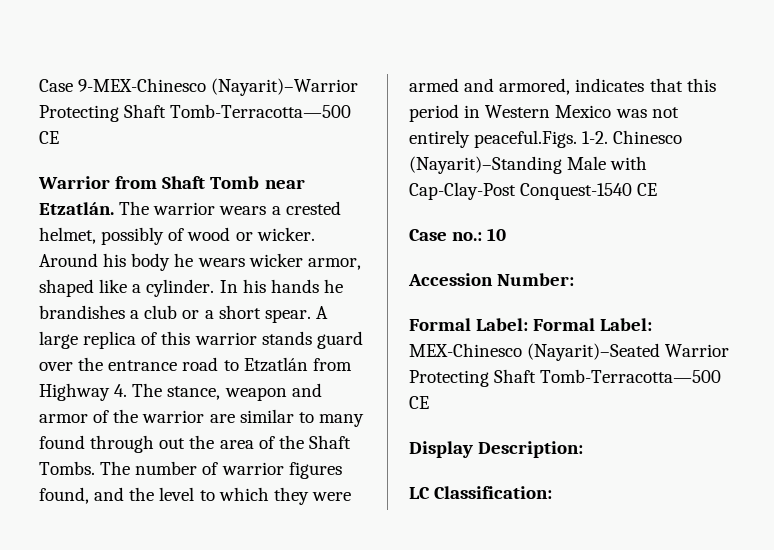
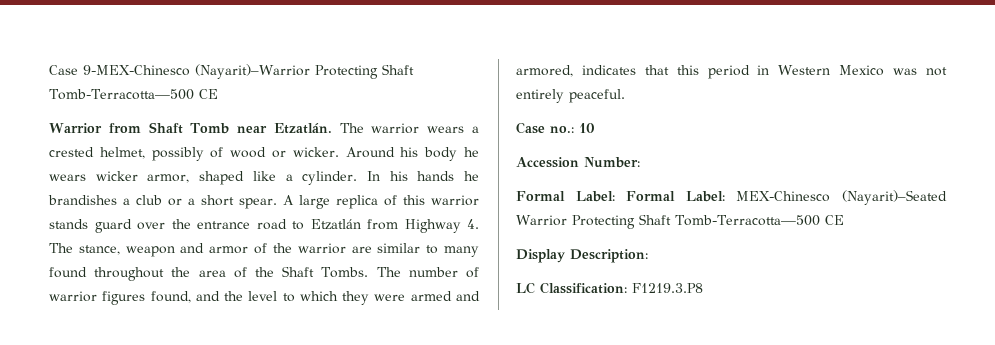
- A large replica of this warrior stands guard over the entrance road to Etzatlán from Highway 4. The stance, weapon and armor of the warrior are similar to many found through out the area of the Shaft Tombs.
+ A large replica of this warrior stands guard over the entrance road to Etzatlán from Highway 4. The stance, weapon and armor of the warrior are similar to many found throughout the area of the Shaft Tombs.
- The number of warrior figures found, and the level to which they were armed and armored, indicates that this period in Western Mexico was not entirely peaceful.Figs. 1-2. Chinesco (Nayarit)–Standing Male with Cap-Clay-Post Conquest-1540 CE
+ The number of warrior figures found, and the level to which they were armed and armored, indicates that this period in Western Mexico was not entirely peaceful.
- LC Classification:
+ LC Classification: F1219.3.P8

